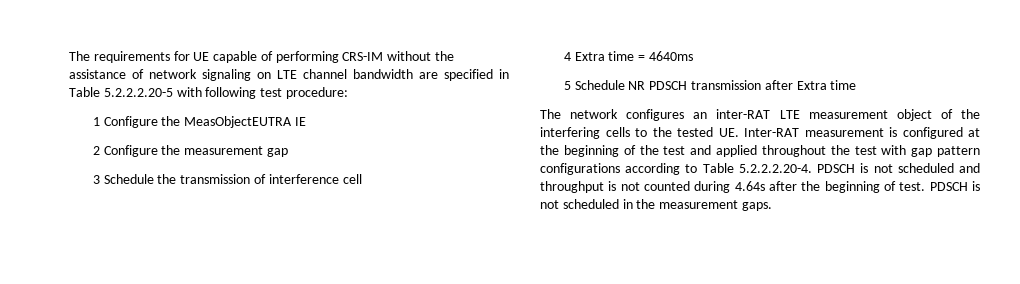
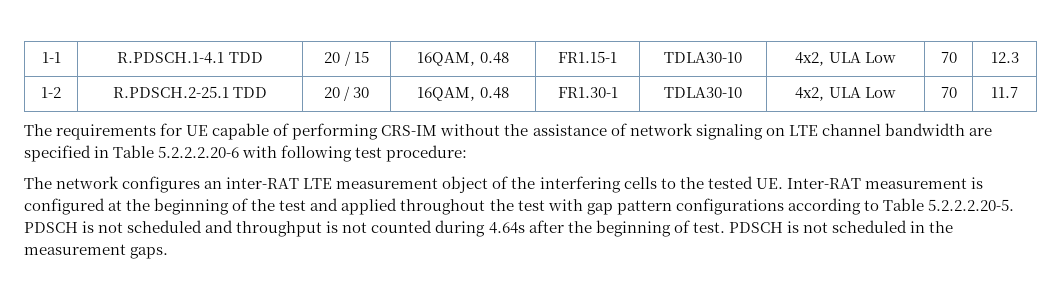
+ 1-1 | R.PDSCH.1-4.1 TDD | 20 / 15 | 16QAM, 0.48 | FR1.15-1 | TDLA30-10 | 4x2, ULA Low | 70 | 12.3
+ 1-2 | R.PDSCH.2-25.1 TDD | 20 / 30 | 16QAM, 0.48 | FR1.30-1 | TDLA30-10 | 4x2, ULA Low | 70 | 11.7
- The requirements for UE capable of performing CRS-IM without the assistance of network signaling on LTE channel bandwidth are specified in Table 5.2.2.2.20-5 with following test procedure:
+ The requirements for UE capable of performing CRS-IM without the assistance of network signaling on LTE channel bandwidth are specified in Table 5.2.2.2.20-6 with following test procedure:
- 1 Configure the MeasObjectEUTRA IE
- 2 Configure the measurement gap
- 3 Schedule the transmission of interference cell
- 4 Extra time = 4640ms
- 5 Schedule NR PDSCH transmission after Extra time
- The network configures an inter-RAT LTE measurement object of the interfering cells to the tested UE. Inter-RAT measurement is configured at the beginning of the test and applied throughout the test with gap pattern configurations according to Table 5.2.2.2.20-4. PDSCH is not scheduled and throughput is not counted during 4.64s after the beginning of test.
+ The network configures an inter-RAT LTE measurement object of the interfering cells to the tested UE. Inter-RAT measurement is configured at the beginning of the test and applied throughout the test with gap pattern configurations according to Table 5.2.2.2.20-5. PDSCH is not scheduled and throughput is not counted during 4.64s after the beginning of test.

